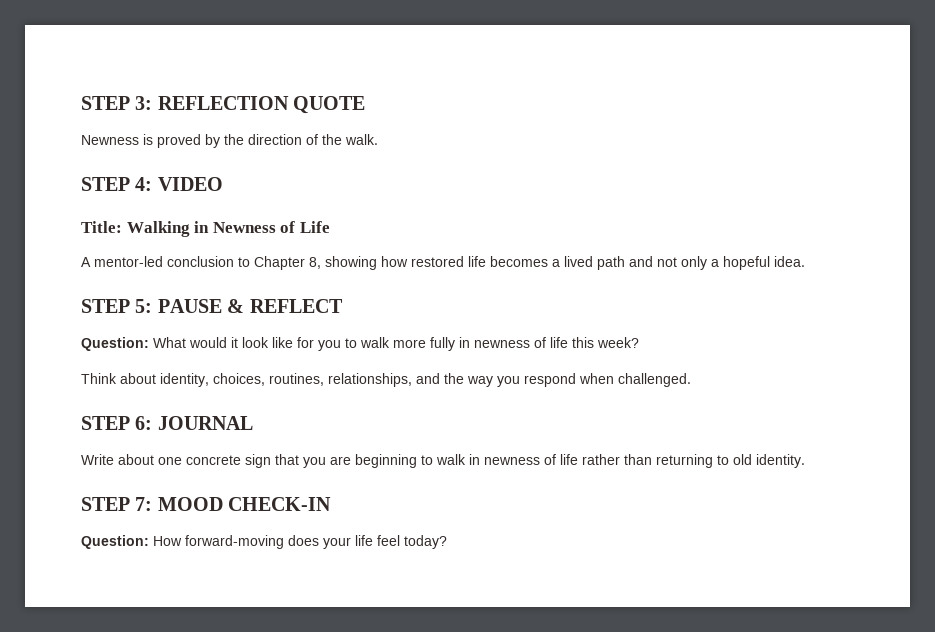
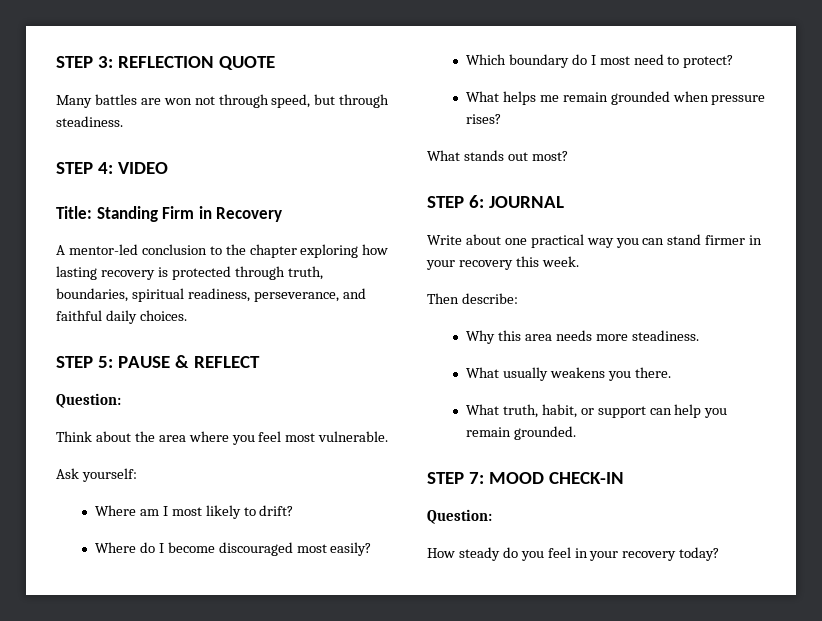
- Newness is proved by the direction of the walk.
+ Many battles are won not through speed, but through steadiness.
- Title: Walking in Newness of Life
+ Title: Standing Firm in Recovery
- A mentor-led conclusion to Chapter 8, showing how restored life becomes a lived path and not only a hopeful idea.
+ A mentor-led conclusion to the chapter exploring how lasting recovery is protected through truth, boundaries, spiritual readiness, perseverance, and faithful daily choices.
  STEP 5: PAUSE & REFLECT
- Question: What would it look like for you to walk more fully in newness of life this week?
- Think about identity, choices, routines, relationships, and the way you respond when challenged.
+ Question:
+ Think about the area where you feel most vulnerable.
+ Ask yourself:
+ Where am I most likely to drift?
+ Where do I become discouraged most easily?
+ Which boundary do I most need to protect?
+ What helps me remain grounded when pressure rises?
+ What stands out most?
- Write about one concrete sign that you are beginning to walk in newness of life rather than returning to old identity.
+ Write about one practical way you can stand firmer in your recovery this week.
+ Then describe:
+ Why this area needs more steadiness.
+ What usually weakens you there.
+ What truth, habit, or support can help you remain grounded.
  STEP 7: MOOD CHECK-IN
- Question: How forward-moving does your life feel today?
+ Question:
+ How steady do you feel in your recovery today?

